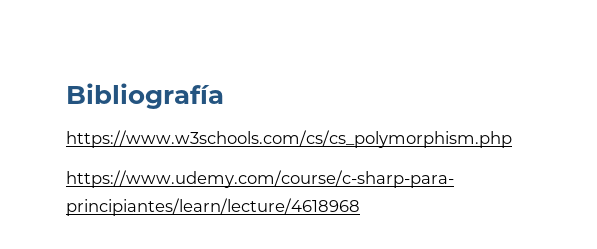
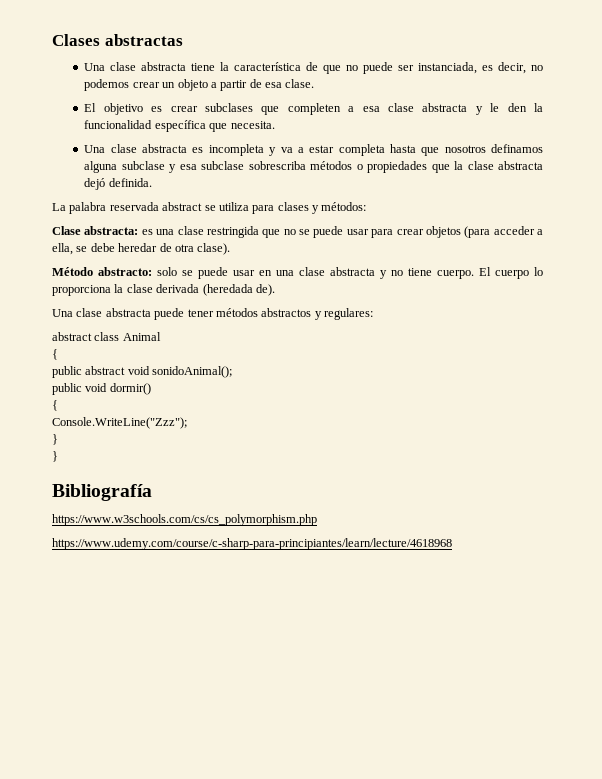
+ Clases abstractas
+ Una clase abstracta tiene la característica de que no puede ser instanciada, es decir, no podemos crear un objeto a partir de esa clase.
+ El objetivo es crear subclases que completen a esa clase abstracta y le den la funcionalidad específica que necesita.
+ Una clase abstracta es incompleta y va a estar completa hasta que nosotros definamos alguna subclase y esa subclase sobrescriba métodos o propiedades que la clase abstracta dejó definida.
+ La palabra reservada abstract se utiliza para clases y métodos:
+ Clase abstracta: es una clase restringida que no se puede usar para crear objetos (para acceder a ella, se debe heredar de otra clase).
+ Método abstracto: solo se puede usar en una clase abstracta y no tiene cuerpo. El cuerpo lo proporciona la clase derivada (heredada de).
+ Una clase abstracta puede tener métodos abstractos y regulares:
+ abstract class Animal
+ {
+ public abstract void sonidoAnimal();
+ public void dormir()
+ {
+ Console.WriteLine("Zzz");
+ }
+ }

